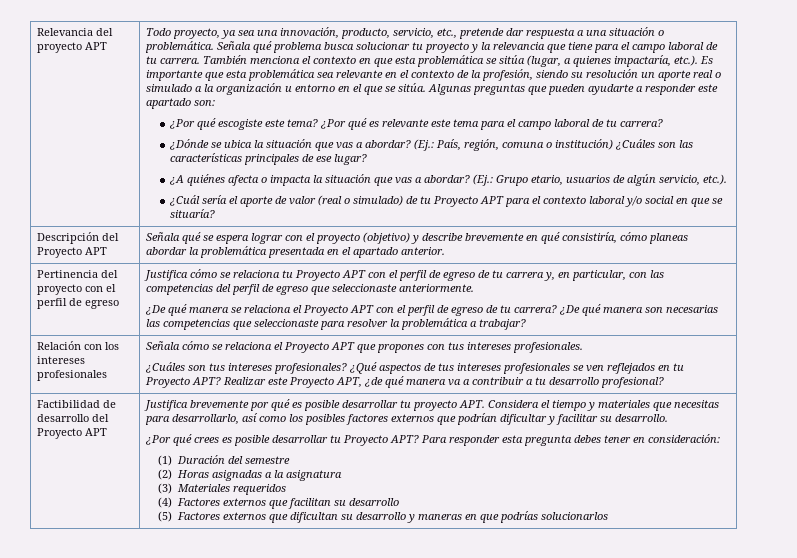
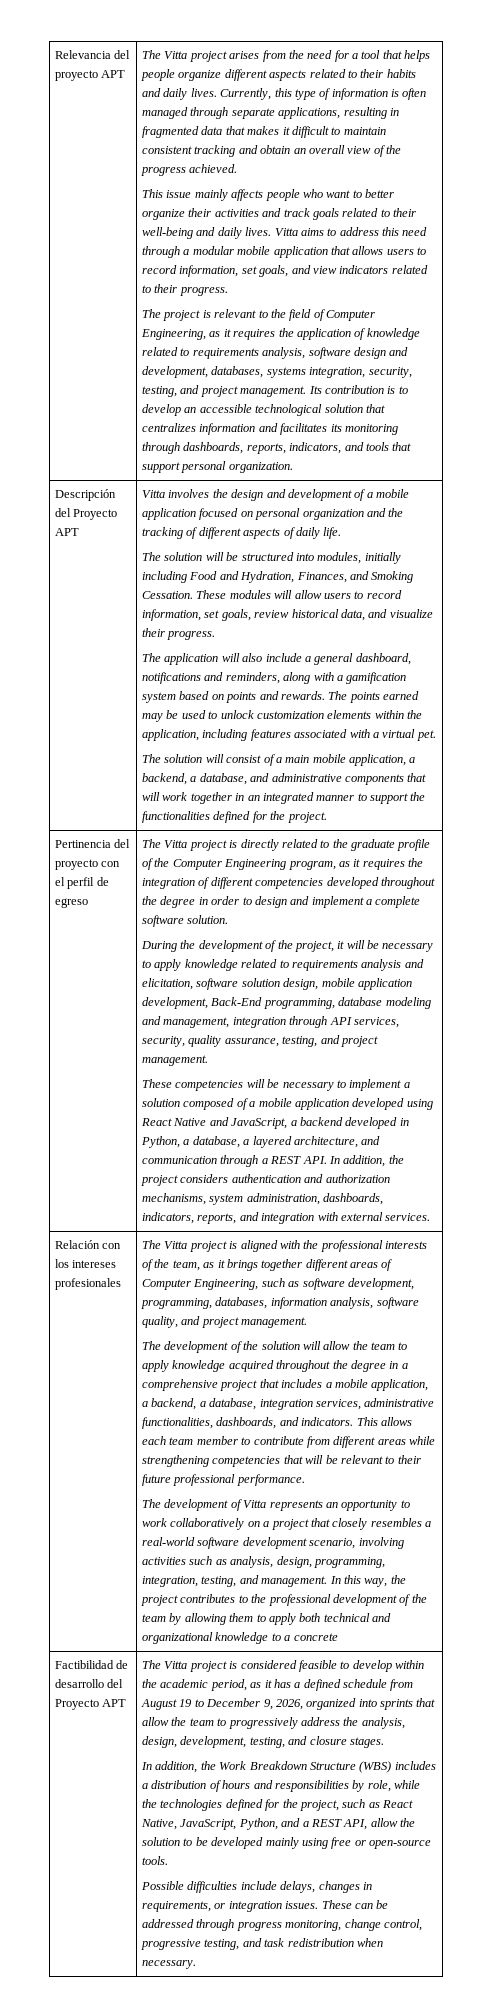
- Todo proyecto, ya sea una innovación, producto, servicio, etc., pretende dar respuesta a una situación o problemática. Señala qué problema busca solucionar tu proyecto y la relevancia que tiene para el campo laboral de tu carrera. También menciona el contexto en que esta problemática se sitúa (lugar, a quienes impactaría, etc.). Es importante que esta problemática sea relevante en el contexto de la profesión, siendo su resolución un aporte real o simulado a la organización u entorno en el que se sitúa. Algunas preguntas que pueden ayudarte a responder este apartado son:
- ¿Por qué escogiste este tema? ¿Por qué es relevante este tema para el campo laboral de tu carrera?
- ¿Dónde se ubica la situación que vas a abordar? (Ej.: País, región, comuna o institución) ¿Cuáles son las características principales de ese lugar?
- ¿A quiénes afecta o impacta la situación que vas a abordar? (Ej.: Grupo etario, usuarios de algún servicio, etc.).
- ¿Cuál sería el aporte de valor (real o simulado) de tu Proyecto APT para el contexto laboral y/o social en que se situaría?
- Descripción del Proyecto APT | Señala qué se espera lograr con el proyecto (objetivo) y describe brevemente en qué consistiría, cómo planeas abordar la problemática presentada en el apartado anterior.
+ The Vitta project arises from the need for a tool that helps people organize different aspects related to their habits and daily lives. Currently, this type of information is often managed through separate applications, resulting in fragmented data that makes it difficult to maintain consistent tracking and obtain an overall view of the progress achieved.
+ This issue mainly affects people who want to better organize their activities and track goals related to their well-being and daily lives. Vitta aims to address this need through a modular mobile application that allows users to record information, set goals, and view indicators related to their progress.
+ The project is relevant to the field of Computer Engineering, as it requires the application of knowledge related to requirements analysis, software design and development, databases, systems integration, security, testing, and project management. Its contribution is to develop an accessible technological solution that centralizes information and facilitates its monitoring through dashboards, reports, indicators, and tools that support personal organization.
+ Descripción del Proyecto APT | Vitta involves the design and development of a mobile application focused on personal organization and the tracking of different aspects of daily life.
+ The solution will be structured into modules, initially including Food and Hydration, Finances, and Smoking Cessation. These modules will allow users to record information, set goals, review historical data, and visualize their progress.
+ The application will also include a general dashboard, notifications and reminders, along with a gamification system based on points and rewards. The points earned may be used to unlock customization elements within the application, including features associated with a virtual pet.
+ The solution will consist of a main mobile application, a backend, a database, and administrative components that will work together in an integrated manner to support the functionalities defined for the project.
- Justifica cómo se relaciona tu Proyecto APT con el perfil de egreso de tu carrera y, en particular, con las competencias del perfil de egreso que seleccionaste anteriormente.
- ¿De qué manera se relaciona el Proyecto APT con el perfil de egreso de tu carrera? ¿De qué manera son necesarias las competencias que seleccionaste para resolver la problemática a trabajar?
+ The Vitta project is directly related to the graduate profile of the Computer Engineering program, as it requires the integration of different competencies developed throughout the degree in order to design and implement a complete software solution.
+ During the development of the project, it will be necessary to apply knowledge related to requirements analysis and elicitation, software solution design, mobile application development, Back-End programming, database modeling and management, integration through API services, security, quality assurance, testing, and project management.
+ These competencies will be necessary to implement a solution composed of a mobile application developed using React Native and JavaScript, a backend developed in Python, a database, a layered architecture, and communication through a REST API. In addition, the project considers authentication and authorization mechanisms, system administration, dashboards, indicators, reports, and integration with external services.
- Señala cómo se relaciona el Proyecto APT que propones con tus intereses profesionales.
- ¿Cuáles son tus intereses profesionales? ¿Qué aspectos de tus intereses profesionales se ven reflejados en tu Proyecto APT? Realizar este Proyecto APT, ¿de qué manera va a contribuir a tu desarrollo profesional?
+ The Vitta project is aligned with the professional interests of the team, as it brings together different areas of Computer Engineering, such as software development, programming, databases, information analysis, software quality, and project management.
+ The development of the solution will allow the team to apply knowledge acquired throughout the degree in a comprehensive project that includes a mobile application, a backend, a database, integration services, administrative functionalities, dashboards, and indicators. This allows each team member to contribute from different areas while strengthening competencies that will be relevant to their future professional performance.
+ The development of Vitta represents an opportunity to work collaboratively on a project that closely resembles a real-world software development scenario, involving activities such as analysis, design, programming, integration, testing, and management. In this way, the project contributes to the professional development of the team by allowing them to apply both technical and organizational knowledge to a concrete
- Justifica brevemente por qué es posible desarrollar tu proyecto APT. Considera el tiempo y materiales que necesitas para desarrollarlo, así como los posibles factores externos que podrían dificultar y facilitar su desarrollo.
- ¿Por qué crees es posible desarrollar tu Proyecto APT? Para responder esta pregunta debes tener en consideración:
- (1) Duración del semestre
- (2) Horas asignadas a la asignatura
- (3) Materiales requeridos
- (4) Factores externos que facilitan su desarrollo
- (5) Factores externos que dificultan su desarrollo y maneras en que podrías solucionarlos
+ The Vitta project is considered feasible to develop within the academic period, as it has a defined schedule from August 19 to December 9, 2026, organized into sprints that allow the team to progressively address the analysis, design, development, testing, and closure stages.
+ In addition, the Work Breakdown Structure (WBS) includes a distribution of hours and responsibilities by role, while the technologies defined for the project, such as React Native, JavaScript, Python, and a REST API, allow the solution to be developed mainly using free or open-source tools.
+ Possible difficulties include delays, changes in requirements, or integration issues. These can be addressed through progress monitoring, change control, progressive testing, and task redistribution when necessary.

